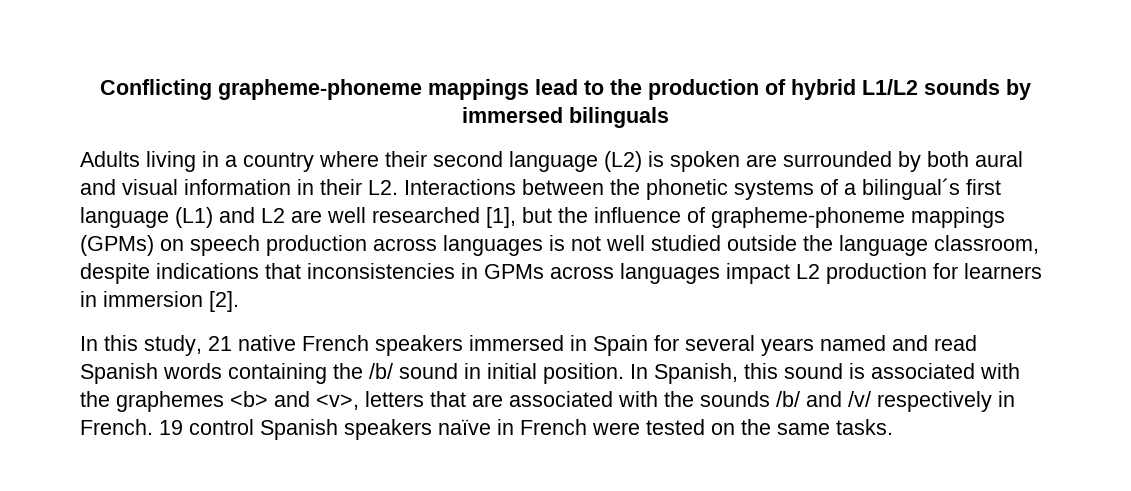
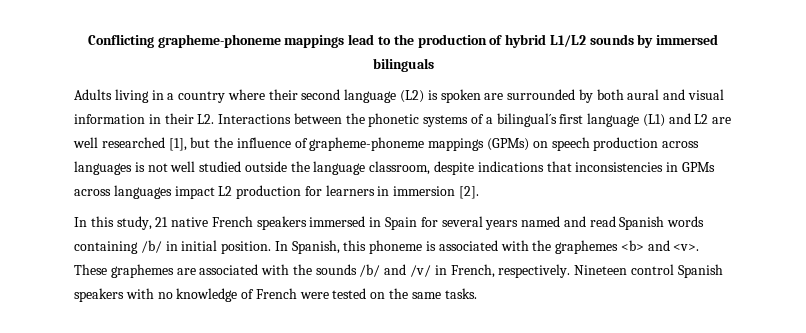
- In this study, 21 native French speakers immersed in Spain for several years named and read Spanish words containing the /b/ sound in initial position.
+ In this study, 21 native French speakers immersed in Spain for several years named and read Spanish words containing /b/ in initial position.
- In Spanish, this sound is associated with the graphemes <b> and <v>, letters that are associated with the sounds /b/ and /v/ respectively in French. 19 control Spanish speakers naïve in French were tested on the same tasks.
+ In Spanish, this phoneme is associated with the graphemes <b> and <v>. These graphemes are associated with the sounds /b/ and /v/ in French, respectively. Nineteen control Spanish speakers with no knowledge of French were tested on the same tasks.

